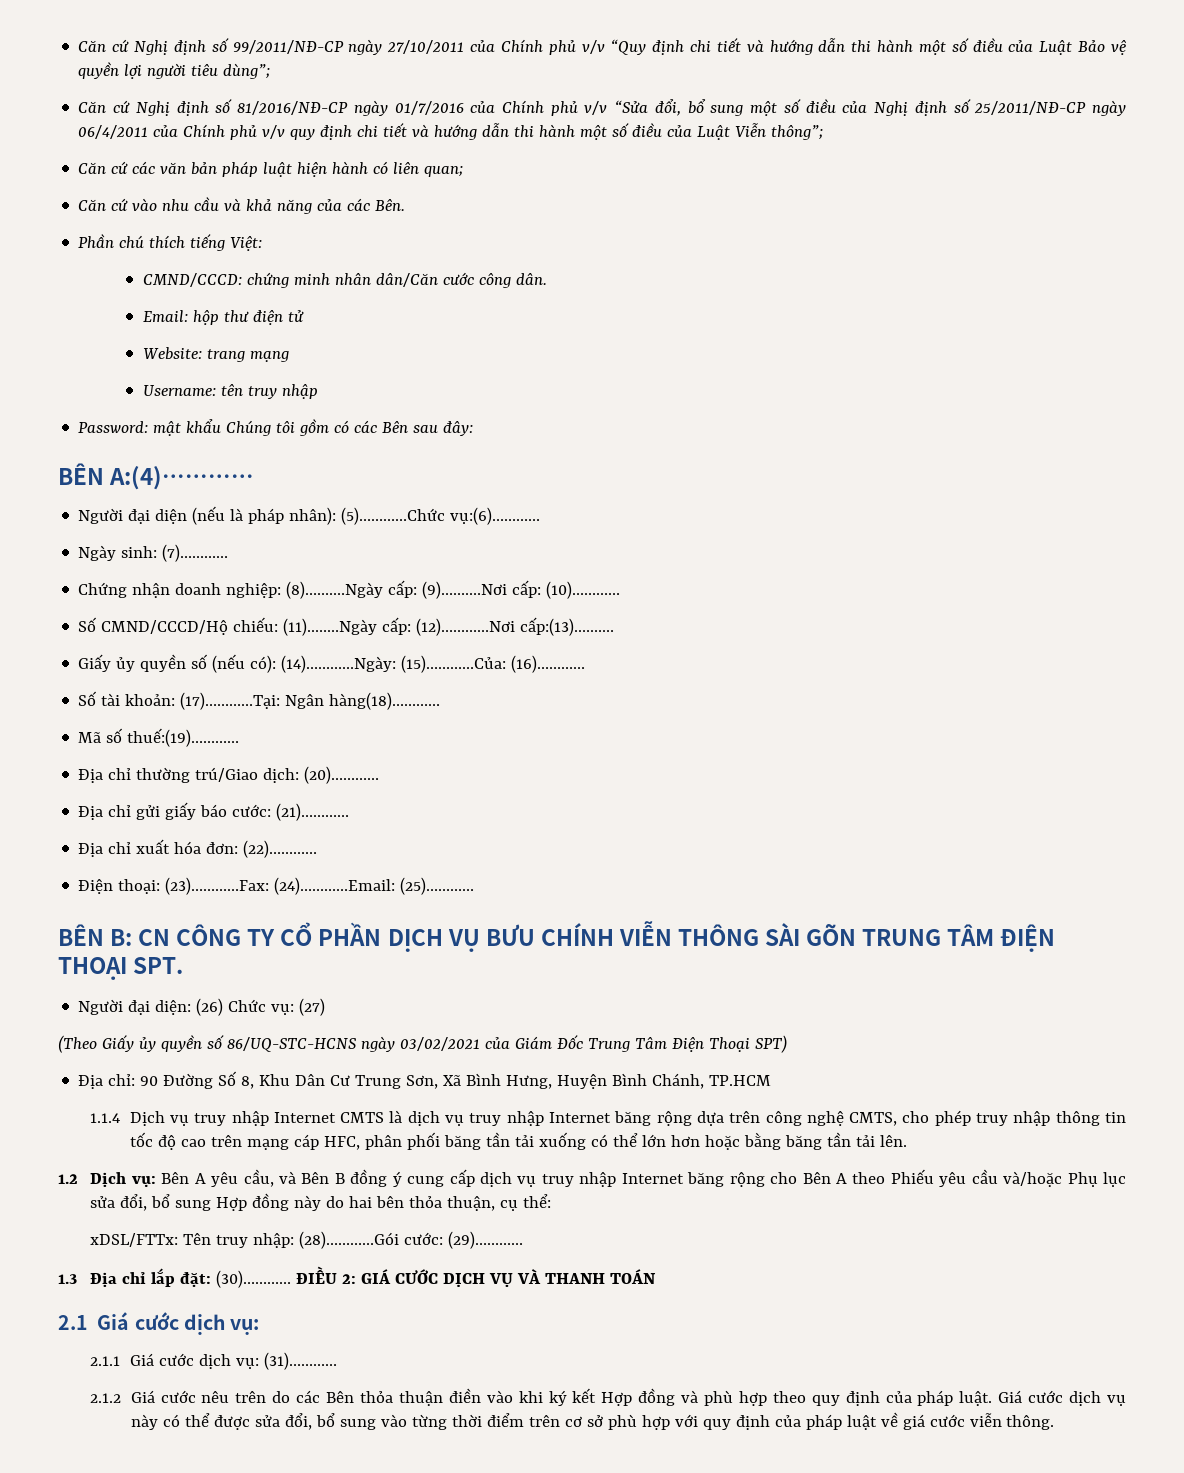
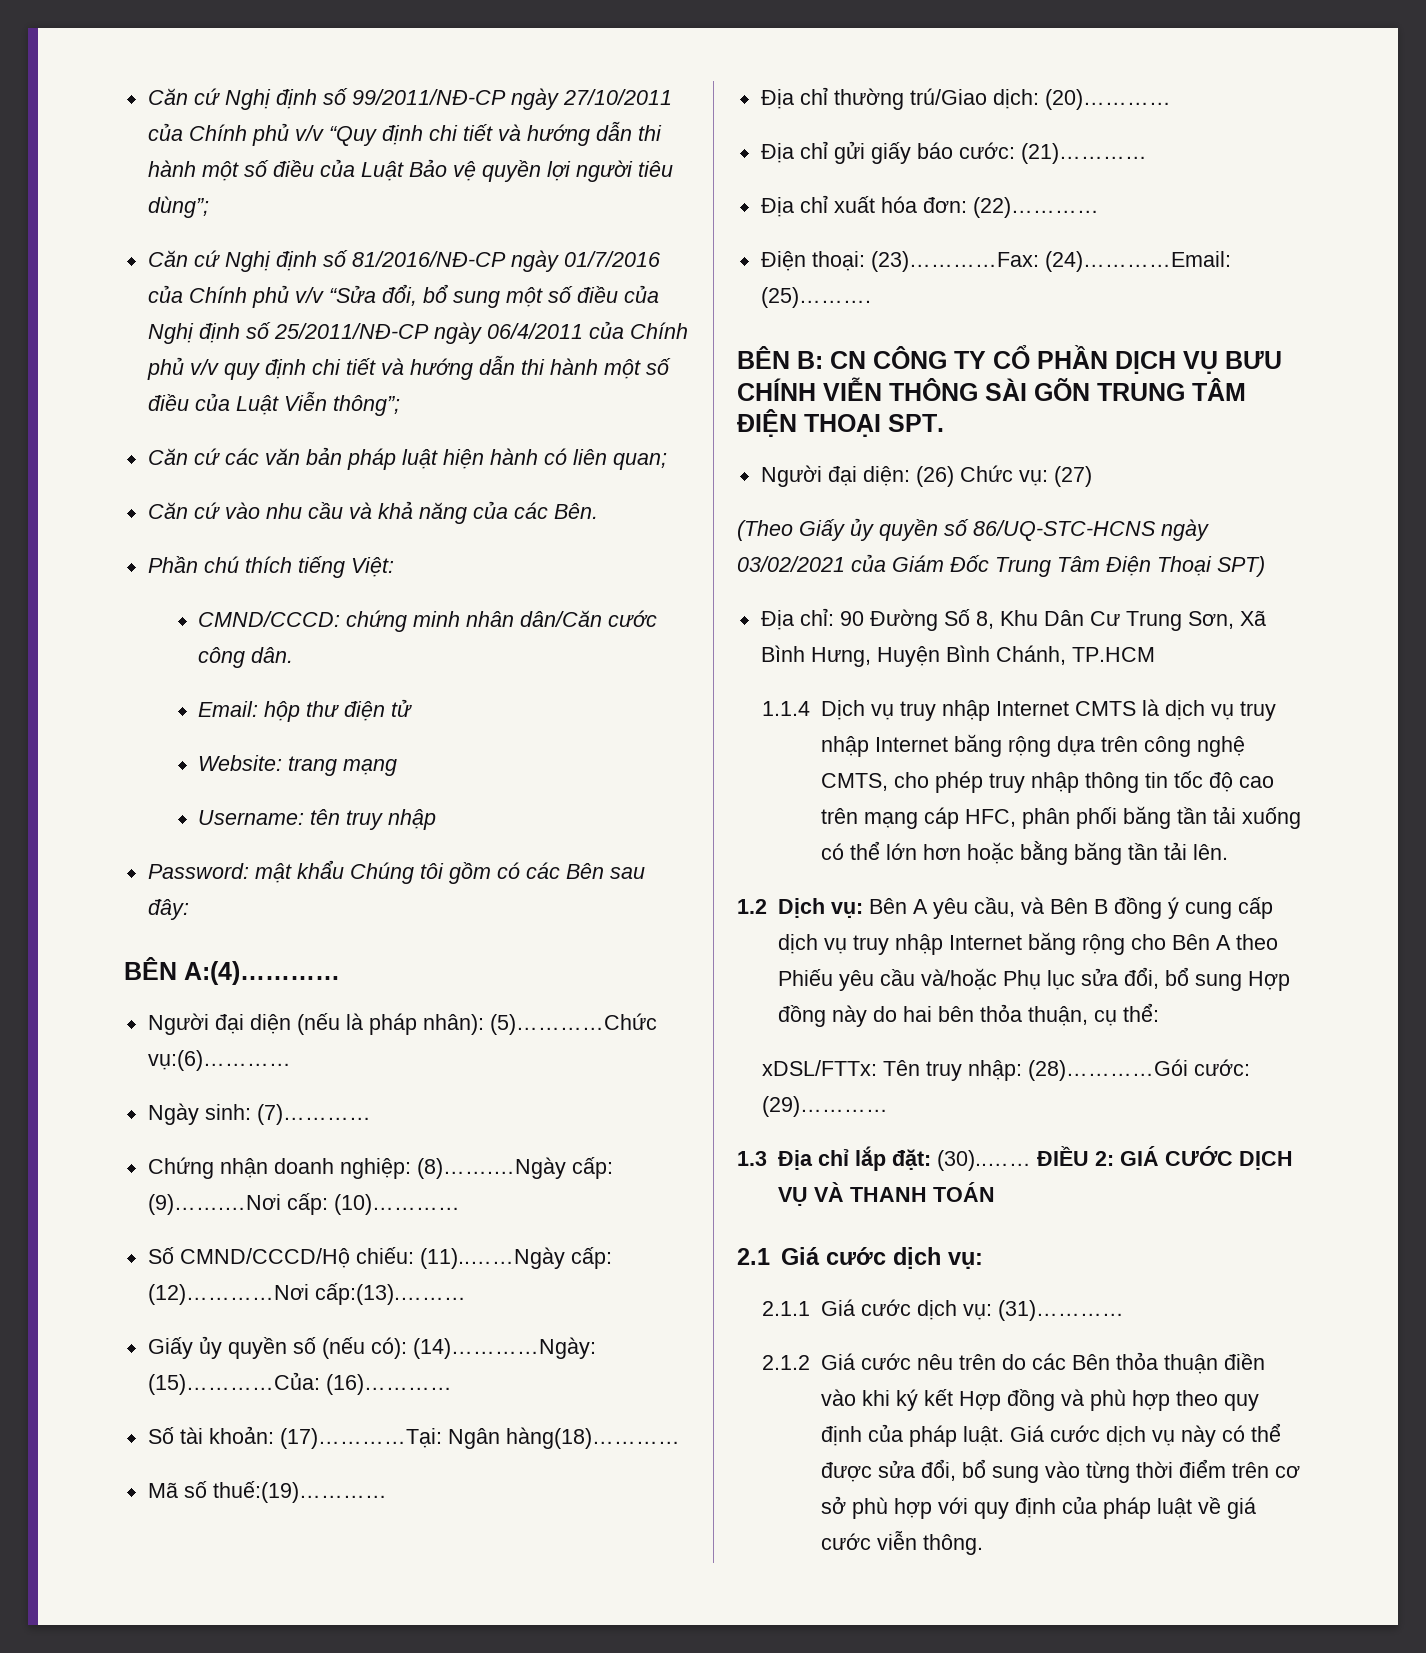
- Điện thoại: (23)…………Fax: (24)…………Email: (25)…………
+ Điện thoại: (23)…………Fax: (24)…………Email: (25)……….
- 1.3 Địa chỉ lắp đặt: (30)…………
+ 1.3 Địa chỉ lắp đặt: (30)..……

